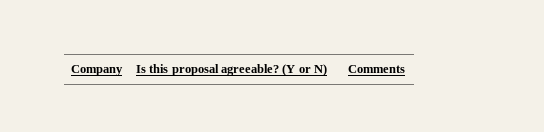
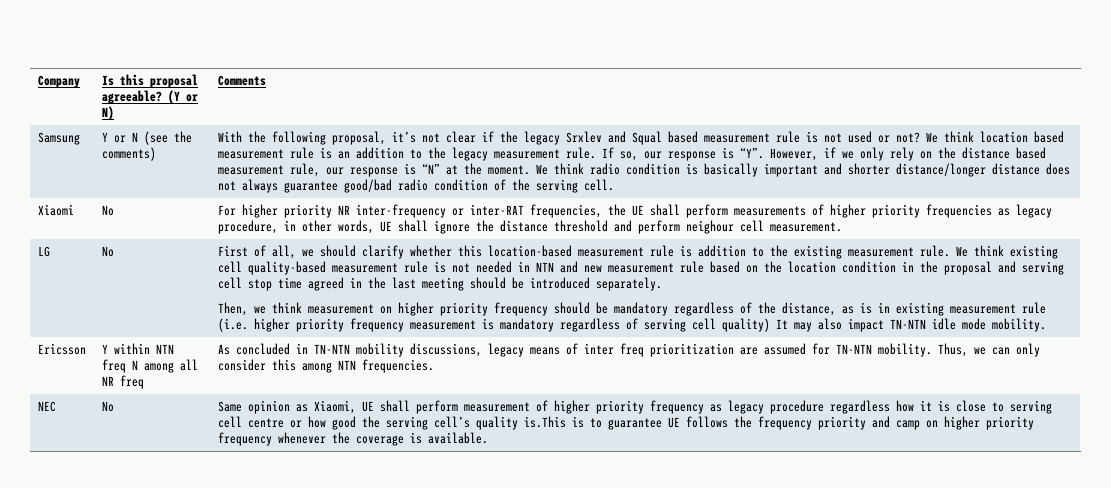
+ Samsung | Y or N (see the comments) | With the following proposal, it’s not clear if the legacy Srxlev and Squal based measurement rule is not used or not? We think location based measurement rule is an addition to the legacy measurement rule. If so, our response is “Y”. However, if we only rely on the distance based measurement rule, our response is “N” at the moment. We think radio condition is basically important and shorter distance/longer distance does not always guarantee good/bad radio condition of the serving cell.
+ Xiaomi | No | For higher priority NR inter-frequency or inter-RAT frequencies, the UE shall perform measurements of higher priority frequencies as legacy procedure, in other words, UE shall ignore the distance threshold and perform neighour cell measurement.
+ LG | No | First of all, we should clarify whether this location-based measurement rule is addition to the existing measurement rule. We think existing cell quality-based measurement rule is not needed in NTN and new measurement rule based on the location condition in the proposal and serving cell stop time agreed in the last meeting should be introduced separately.
+ Then, we think measurement on higher priority frequency should be mandatory regardless of the distance, as is in existing measurement rule (i.e. higher priority frequency measurement is mandatory regardless of serving cell quality) It may also impact TN-NTN idle mode mobility.
+ Ericsson | Y within NTN freq N among all NR freq | As concluded in TN-NTN mobility discussions, legacy means of inter freq prioritization are assumed for TN-NTN mobility. Thus, we can only consider this among NTN frequencies.
+ NEC | No | Same opinion as Xiaomi, UE shall perform measurement of higher priority frequency as legacy procedure regardless how it is close to serving cell centre or how good the serving cell’s quality is.This is to guarantee UE follows the frequency priority and camp on higher priority frequency whenever the coverage is available.

